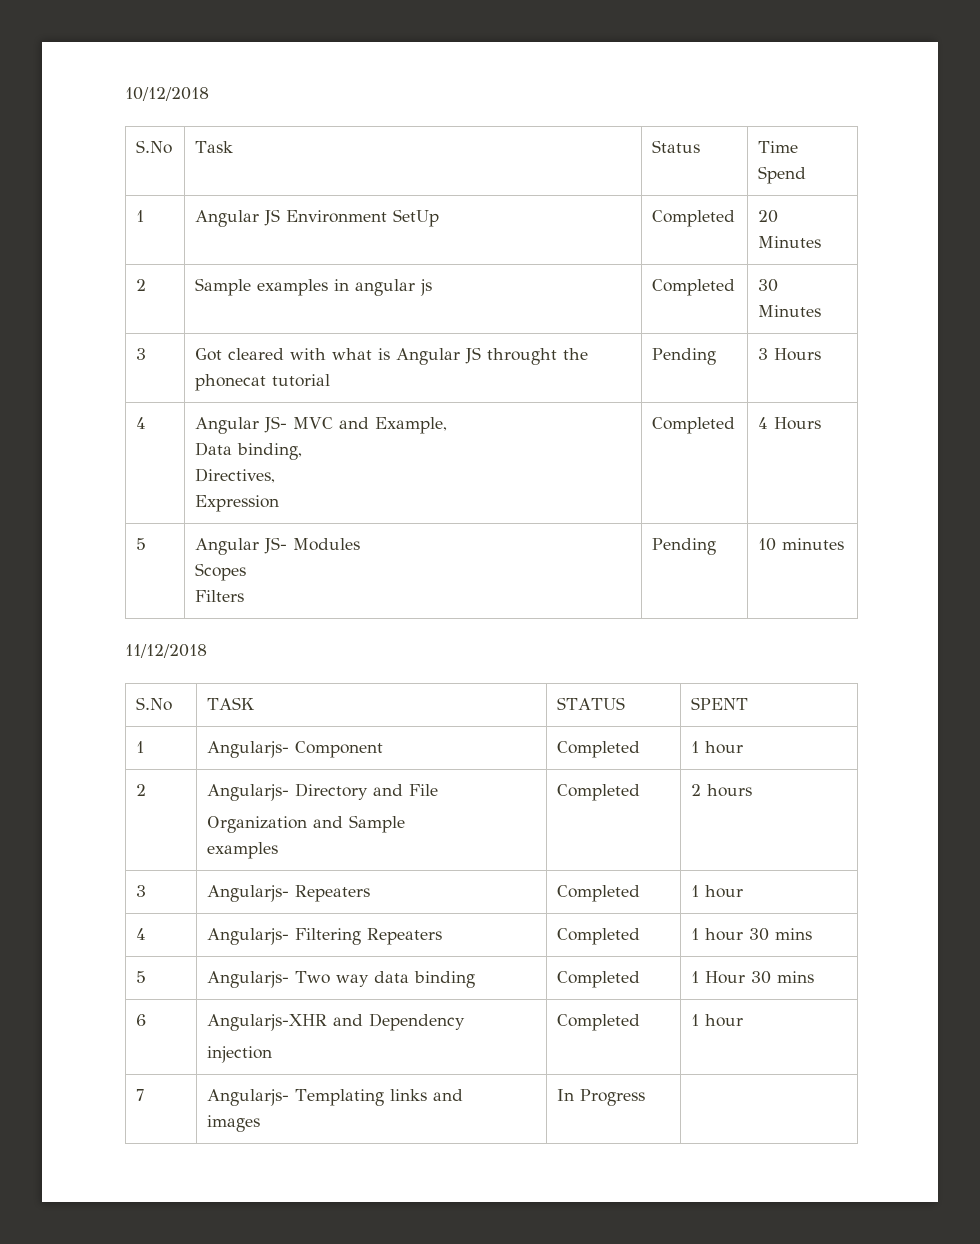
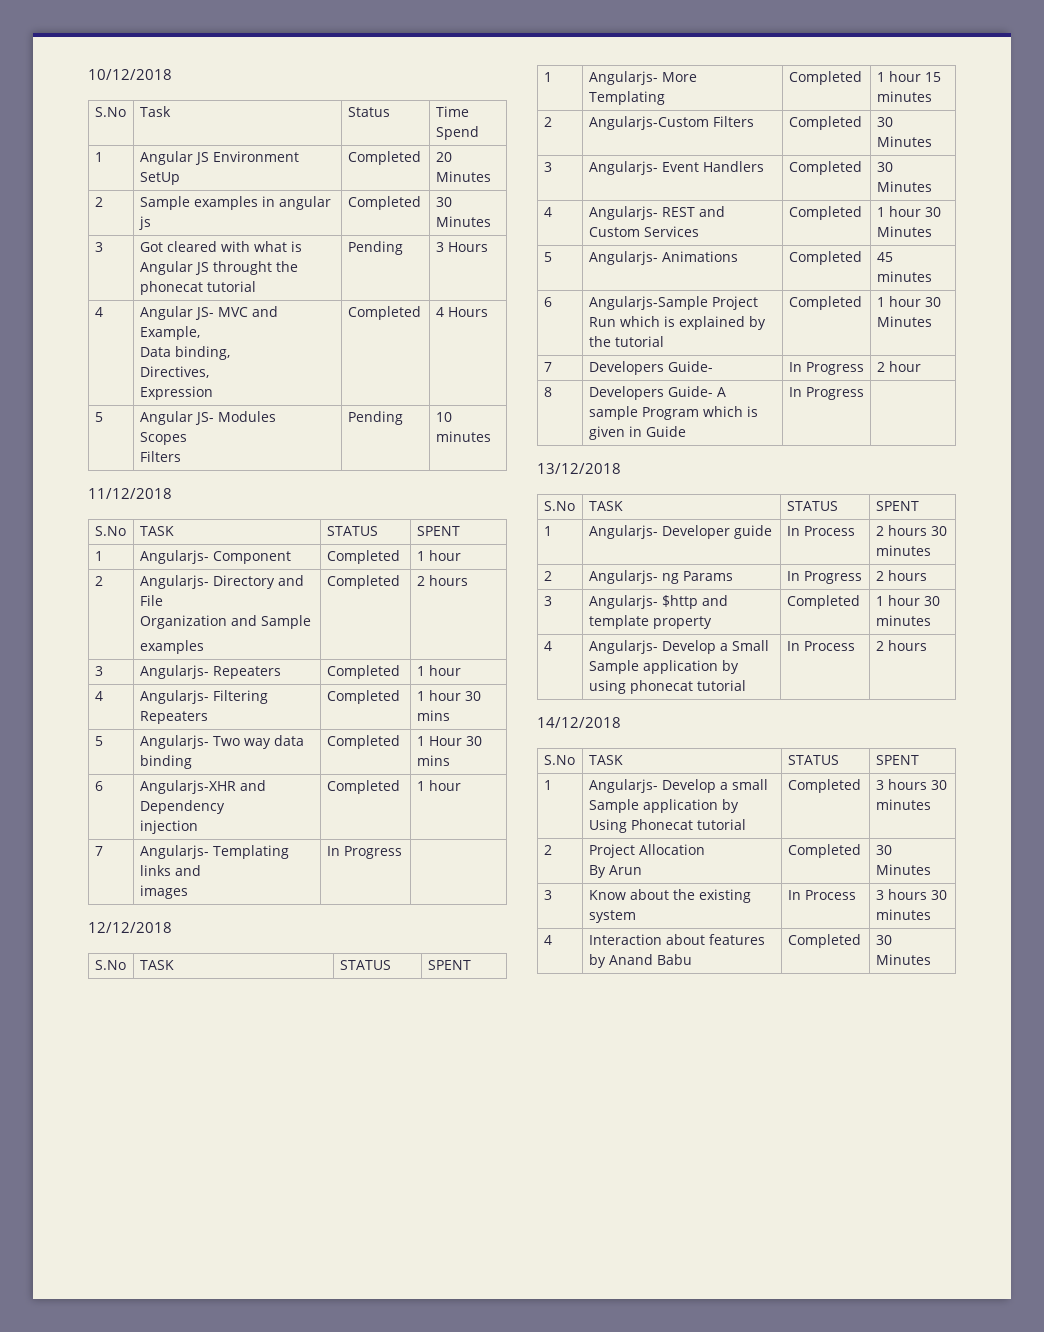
+ 12/12/2018
+ S.No | TASK | STATUS | SPENT
+ 1 | Angularjs- More Templating | Completed | 1 hour 15 minutes
+ 2 | Angularjs-Custom Filters | Completed | 30 Minutes
+ 3 | Angularjs- Event Handlers | Completed | 30 Minutes
+ 4 | Angularjs- REST and Custom Services | Completed | 1 hour 30 Minutes
+ 5 | Angularjs- Animations | Completed | 45 minutes
+ 6 | Angularjs-Sample Project Run which is explained by the tutorial | Completed | 1 hour 30 Minutes
+ 7 | Developers Guide- | In Progress | 2 hour
+ 8 | Developers Guide- A sample Program which is given in Guide | In Progress |
+ 13/12/2018
+ S.No | TASK | STATUS | SPENT
+ 1 | Angularjs- Developer guide | In Process | 2 hours 30 minutes
+ 2 | Angularjs- ng Params | In Progress | 2 hours
+ 3 | Angularjs- $http and template property | Completed | 1 hour 30 minutes
+ 4 | Angularjs- Develop a Small Sample application by using phonecat tutorial | In Process | 2 hours
+ 14/12/2018
+ S.No | TASK | STATUS | SPENT
+ 1 | Angularjs- Develop a small Sample application by Using Phonecat tutorial | Completed | 3 hours 30 minutes
+ 2 | Project Allocation
+ By Arun | Completed | 30 Minutes
+ 3 | Know about the existing system | In Process | 3 hours 30 minutes
+ 4 | Interaction about features by Anand Babu | Completed | 30 Minutes

